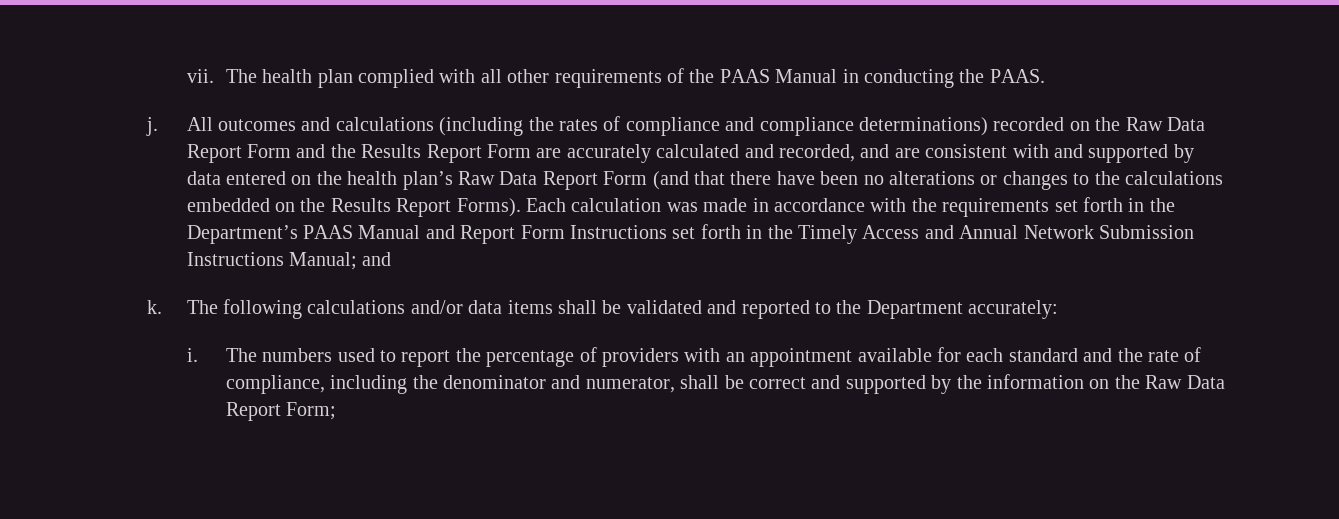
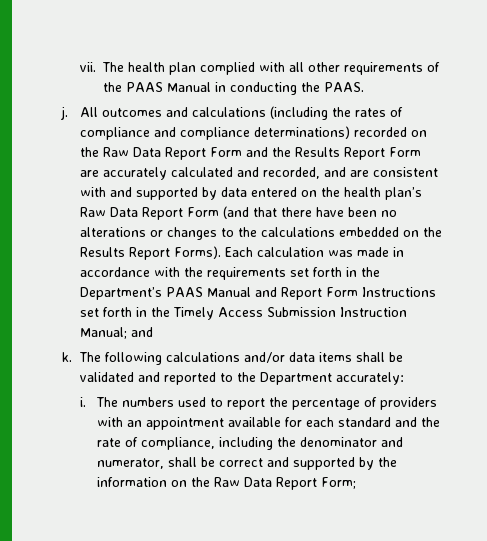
- Each calculation was made in accordance with the requirements set forth in the Department’s PAAS Manual and Report Form Instructions set forth in the Timely Access and Annual Network Submission Instructions Manual; and
+ Each calculation was made in accordance with the requirements set forth in the Department’s PAAS Manual and Report Form Instructions set forth in the Timely Access Submission Instruction Manual; and

